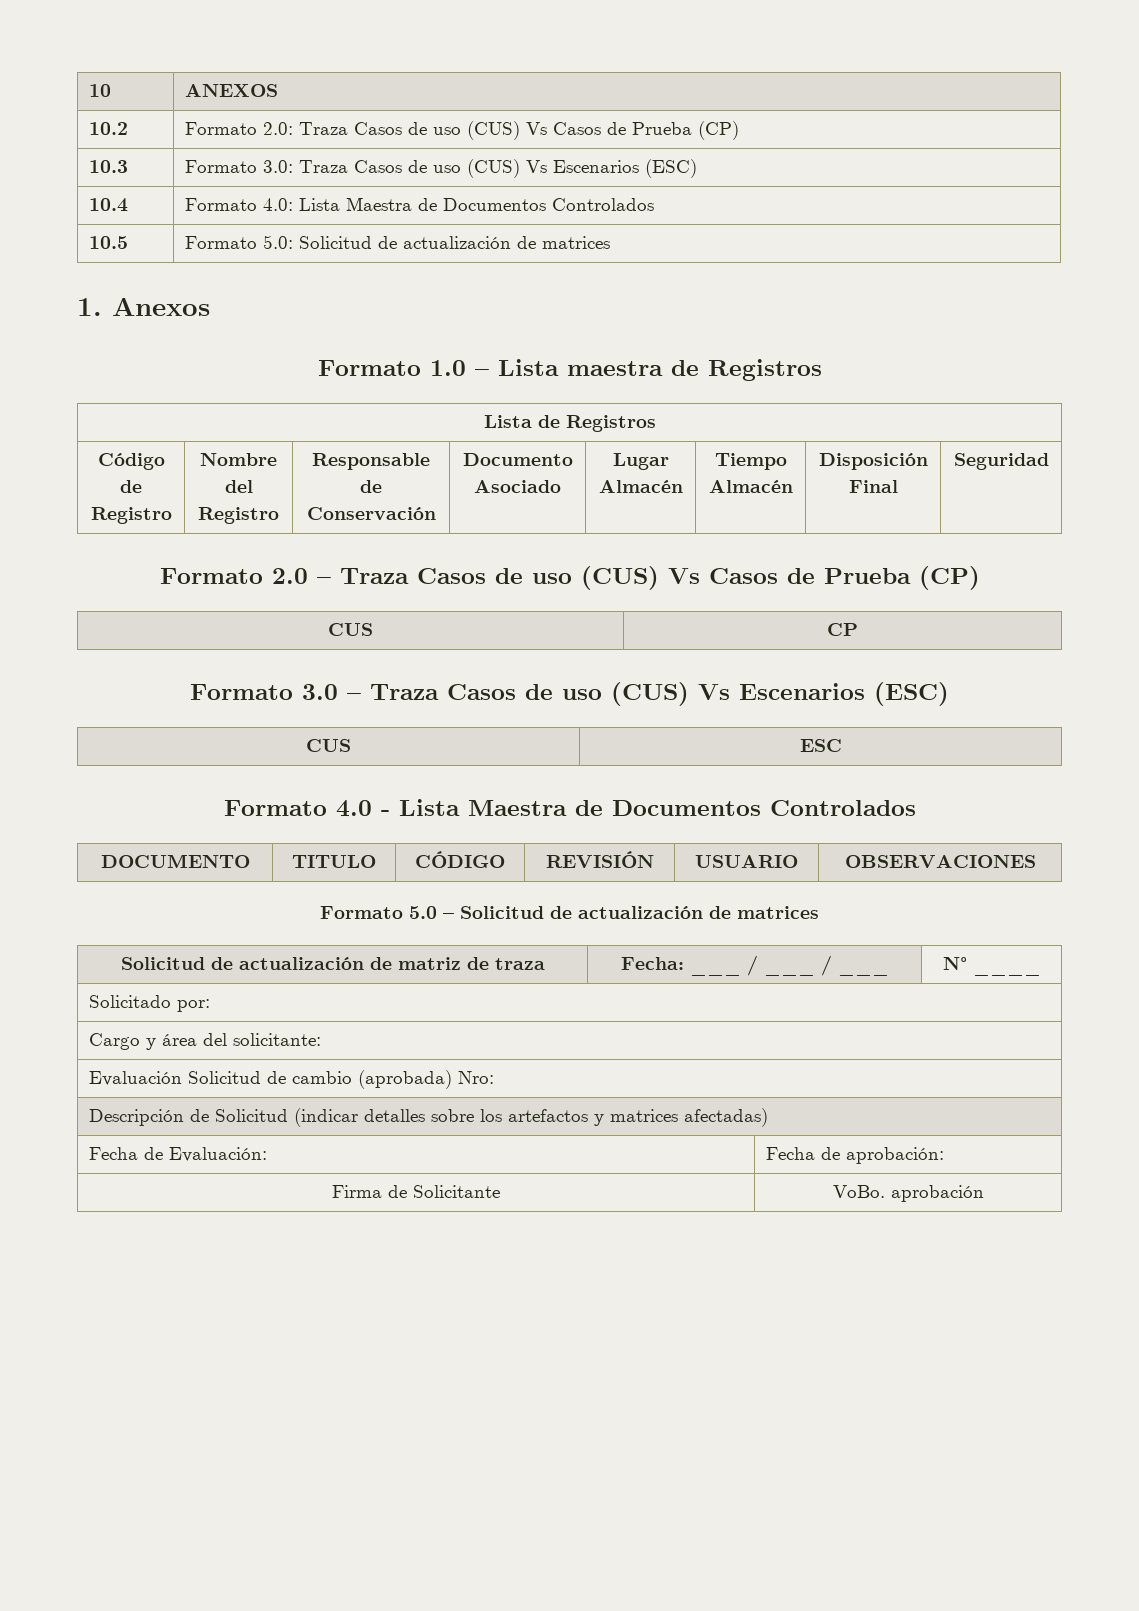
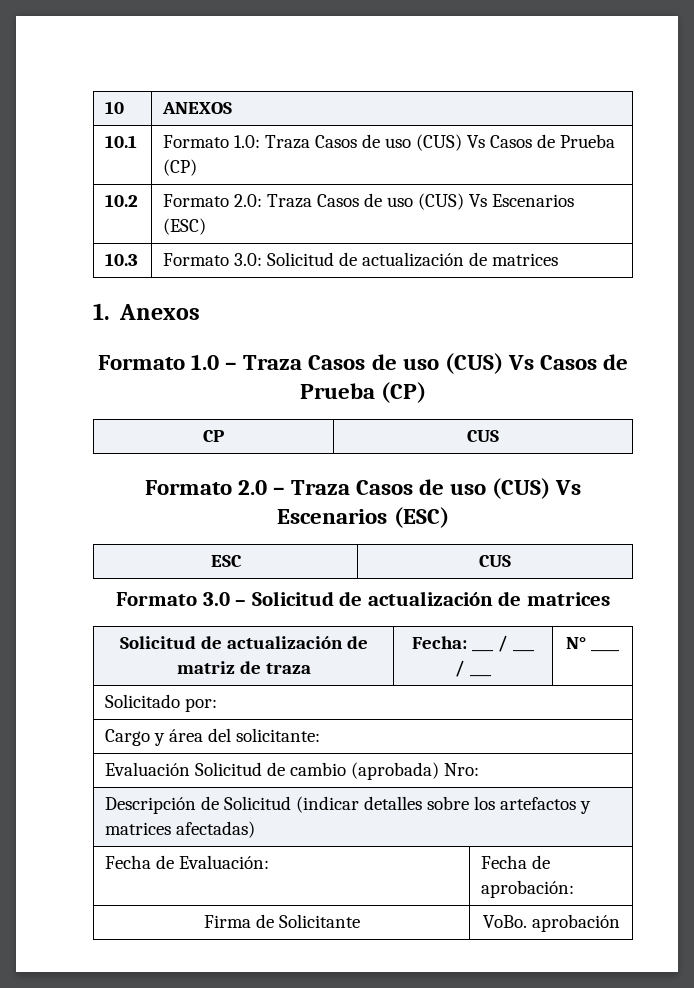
+ 10.1 | Formato 1.0: Traza Casos de uso (CUS) Vs Casos de Prueba (CP)
- 10.2 | Formato 2.0: Traza Casos de uso (CUS) Vs Casos de Prueba (CP)
+ 10.2 | Formato 2.0: Traza Casos de uso (CUS) Vs Escenarios (ESC)
- 10.3 | Formato 3.0: Traza Casos de uso (CUS) Vs Escenarios (ESC)
- 10.4 | Formato 4.0: Lista Maestra de Documentos Controlados
- 10.5 | Formato 5.0: Solicitud de actualización de matrices
+ 10.3 | Formato 3.0: Solicitud de actualización de matrices
- Formato 1.0 – Lista maestra de Registros
- Lista de Registros
- Código de Registro | Nombre del Registro | Responsable de Conservación | Documento Asociado | Lugar Almacén | Tiempo Almacén | Disposición Final | Seguridad
- Formato 2.0 – Traza Casos de uso (CUS) Vs Casos de Prueba (CP)
+ Formato 1.0 – Traza Casos de uso (CUS) Vs Casos de Prueba (CP)
- CUS | CP
- Formato 3.0 – Traza Casos de uso (CUS) Vs Escenarios (ESC)
+ CP | CUS
+ Formato 2.0 – Traza Casos de uso (CUS) Vs Escenarios (ESC)
- CUS | ESC
- Formato 4.0 - Lista Maestra de Documentos Controlados
- DOCUMENTO | TITULO | CÓDIGO | REVISIÓN | USUARIO | OBSERVACIONES
- Formato 5.0 – Solicitud de actualización de matrices
+ ESC | CUS
+ Formato 3.0 – Solicitud de actualización de matrices

